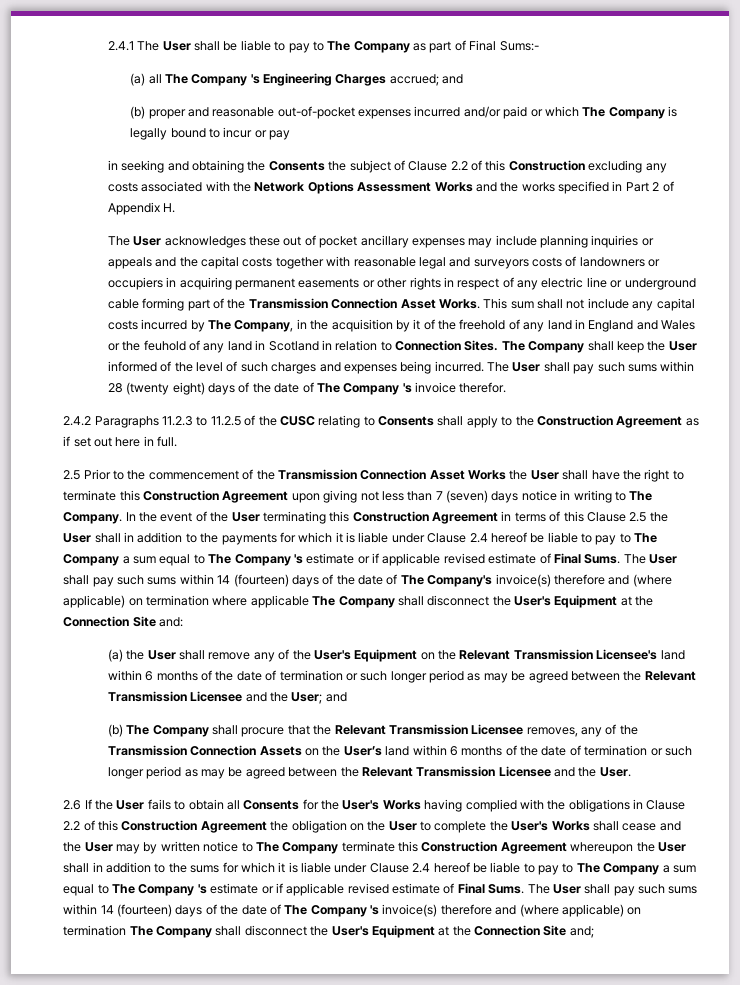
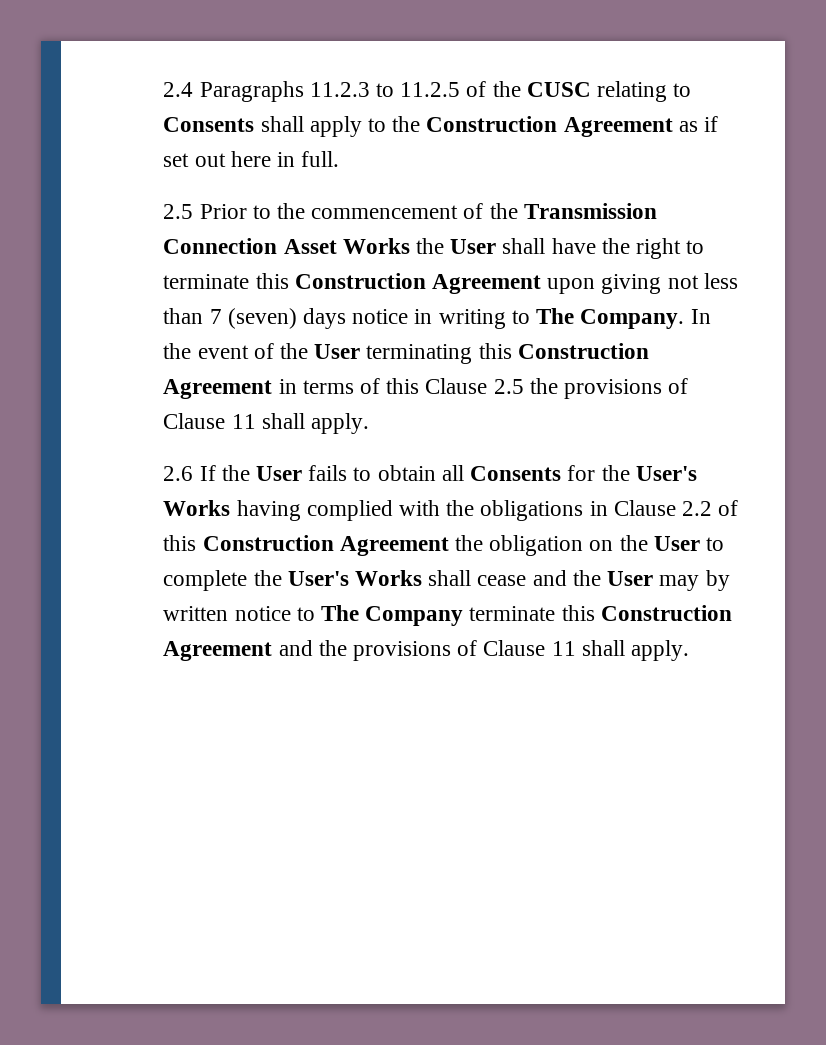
- 2.4.1 The User shall be liable to pay to The Company as part of Final Sums:-
- (a) all The Company 's Engineering Charges accrued; and
- (b) proper and reasonable out-of-pocket expenses incurred and/or paid or which The Company is legally bound to incur or pay
- in seeking and obtaining the Consents the subject of Clause 2.2 of this Construction excluding any costs associated with the Network Options Assessment Works and the works specified in Part 2 of Appendix H.
- The User acknowledges these out of pocket ancillary expenses may include planning inquiries or appeals and the capital costs together with reasonable legal and surveyors costs of landowners or occupiers in acquiring permanent easements or other rights in respect of any electric line or underground cable forming part of the Transmission Connection Asset Works. This sum shall not include any capital costs incurred by The Company, in the acquisition by it of the freehold of any land in England and Wales or the feuhold of any land in Scotland in relation to Connection Sites. The Company shall keep the User informed of the level of such charges and expenses being incurred. The User shall pay such sums within 28 (twenty eight) days of the date of The Company 's invoice therefor.
- 2.4.2 Paragraphs 11.2.3 to 11.2.5 of the CUSC relating to Consents shall apply to the Construction Agreement as if set out here in full.
+ 2.4 Paragraphs 11.2.3 to 11.2.5 of the CUSC relating to Consents shall apply to the Construction Agreement as if set out here in full.
- In the event of the User terminating this Construction Agreement in terms of this Clause 2.5 the User shall in addition to the payments for which it is liable under Clause 2.4 hereof be liable to pay to The Company a sum equal to The Company 's estimate or if applicable revised estimate of Final Sums. The User shall pay such sums within 14 (fourteen) days of the date of The Company's invoice(s) therefore and (where applicable) on termination where applicable The Company shall disconnect the User's Equipment at the Connection Site and:
- (a) the User shall remove any of the User's Equipment on the Relevant Transmission Licensee's land within 6 months of the date of termination or such longer period as may be agreed between the Relevant Transmission Licensee and the User; and
- (b) The Company shall procure that the Relevant Transmission Licensee removes, any of the Transmission Connection Assets on the User’s land within 6 months of the date of termination or such longer period as may be agreed between the Relevant Transmission Licensee and the User.
+ In the event of the User terminating this Construction Agreement in terms of this Clause 2.5 the provisions of Clause 11 shall apply.
- 2.6 If the User fails to obtain all Consents for the User's Works having complied with the obligations in Clause 2.2 of this Construction Agreement the obligation on the User to complete the User's Works shall cease and the User may by written notice to The Company terminate this Construction Agreement whereupon the User shall in addition to the sums for which it is liable under Clause 2.4 hereof be liable to pay to The Company a sum equal to The Company 's estimate or if applicable revised estimate of Final Sums. The User shall pay such sums within 14 (fourteen) days of the date of The Company 's invoice(s) therefore and (where applicable) on termination The Company shall disconnect the User's Equipment at the Connection Site and;
+ 2.6 If the User fails to obtain all Consents for the User's Works having complied with the obligations in Clause 2.2 of this Construction Agreement the obligation on the User to complete the User's Works shall cease and the User may by written notice to The Company terminate this Construction Agreement and the provisions of Clause 11 shall apply.

